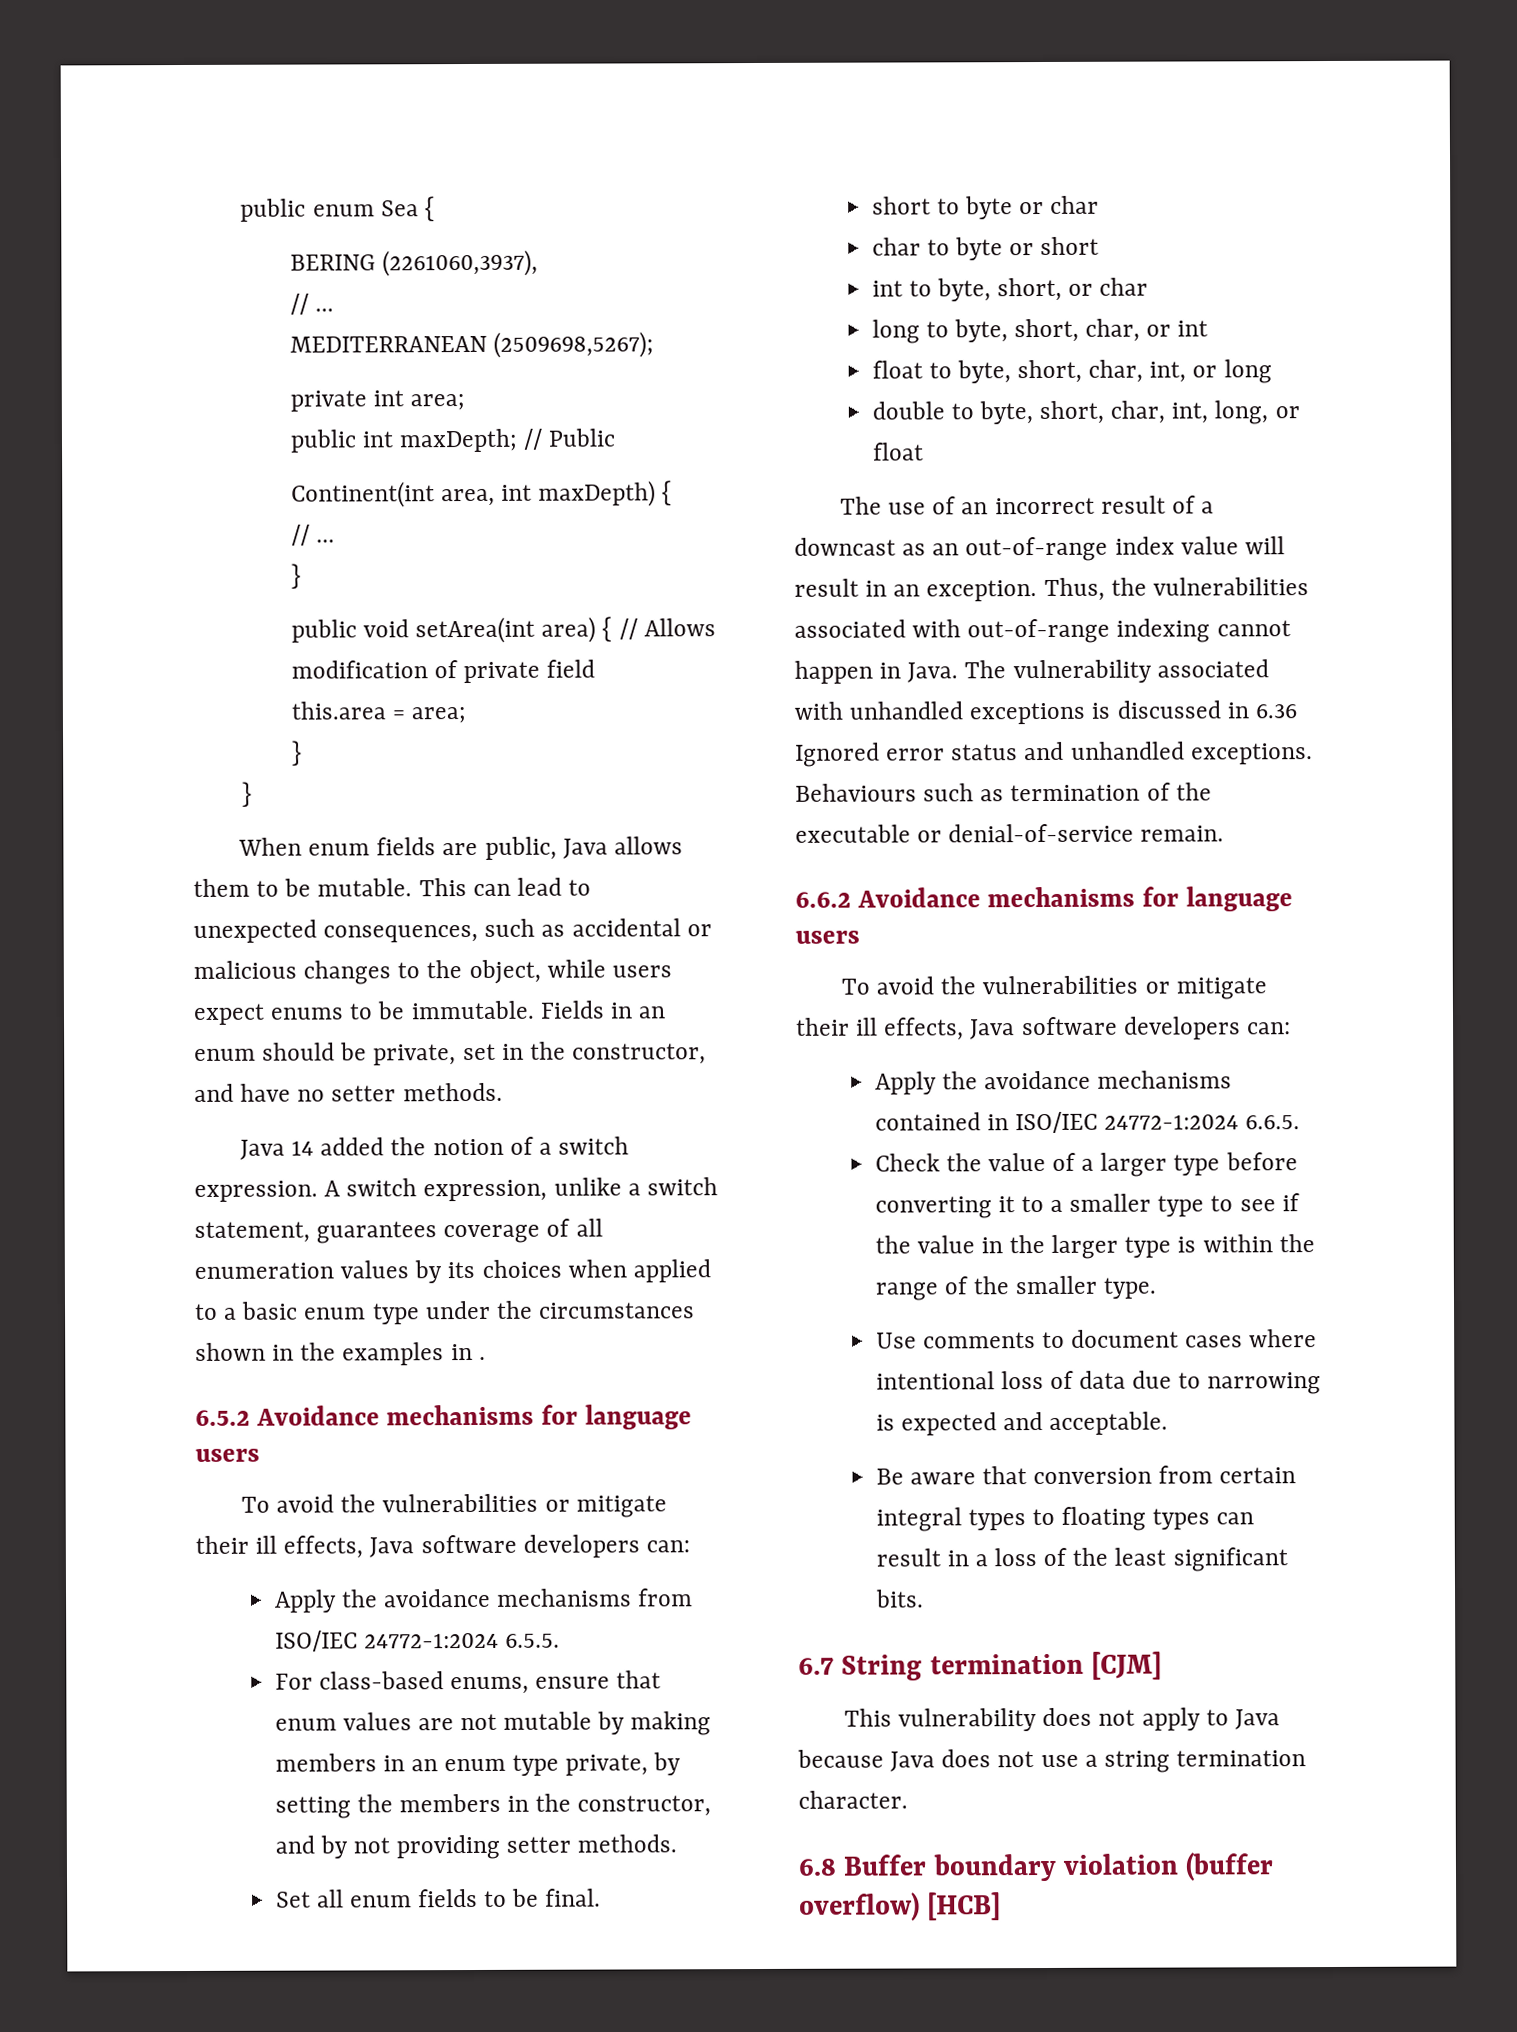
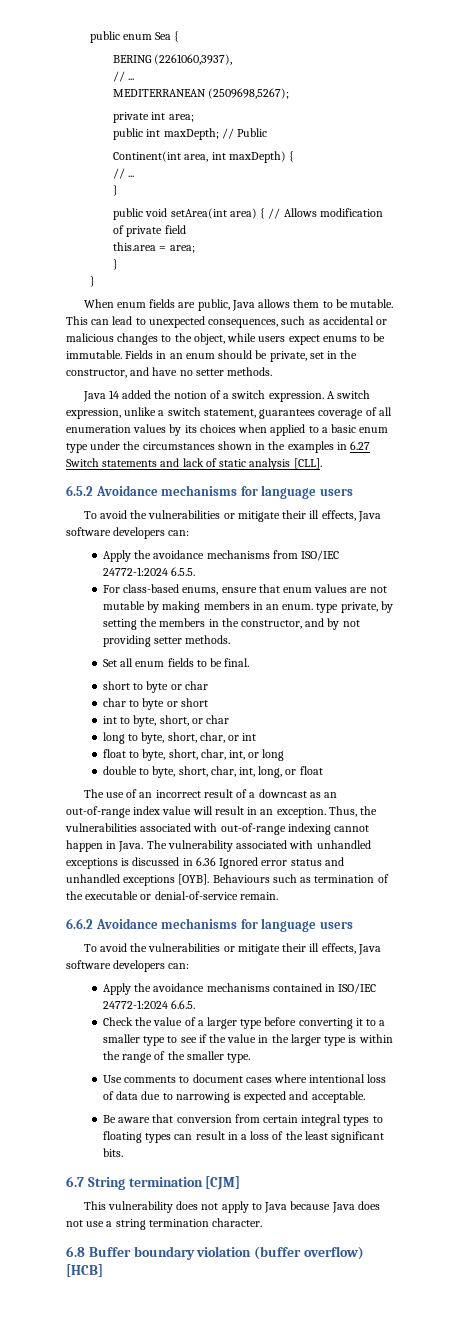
- A switch expression, unlike a switch statement, guarantees coverage of all enumeration values by its choices when applied to a basic enum type under the circumstances shown in the examples in .
+ A switch expression, unlike a switch statement, guarantees coverage of all enumeration values by its choices when applied to a basic enum type under the circumstances shown in the examples in 6.27 Switch statements and lack of static analysis [CLL].
- For class-based enums, ensure that enum values are not mutable by making members in an enum type private, by setting the members in the constructor, and by not providing setter methods.
+ For class-based enums, ensure that enum values are not mutable by making members in an enum. type private, by setting the members in the constructor, and by not providing setter methods.
- The vulnerability associated with unhandled exceptions is discussed in 6.36 Ignored error status and unhandled exceptions.
+ The vulnerability associated with unhandled exceptions is discussed in 6.36 Ignored error status and unhandled exceptions [OYB].

